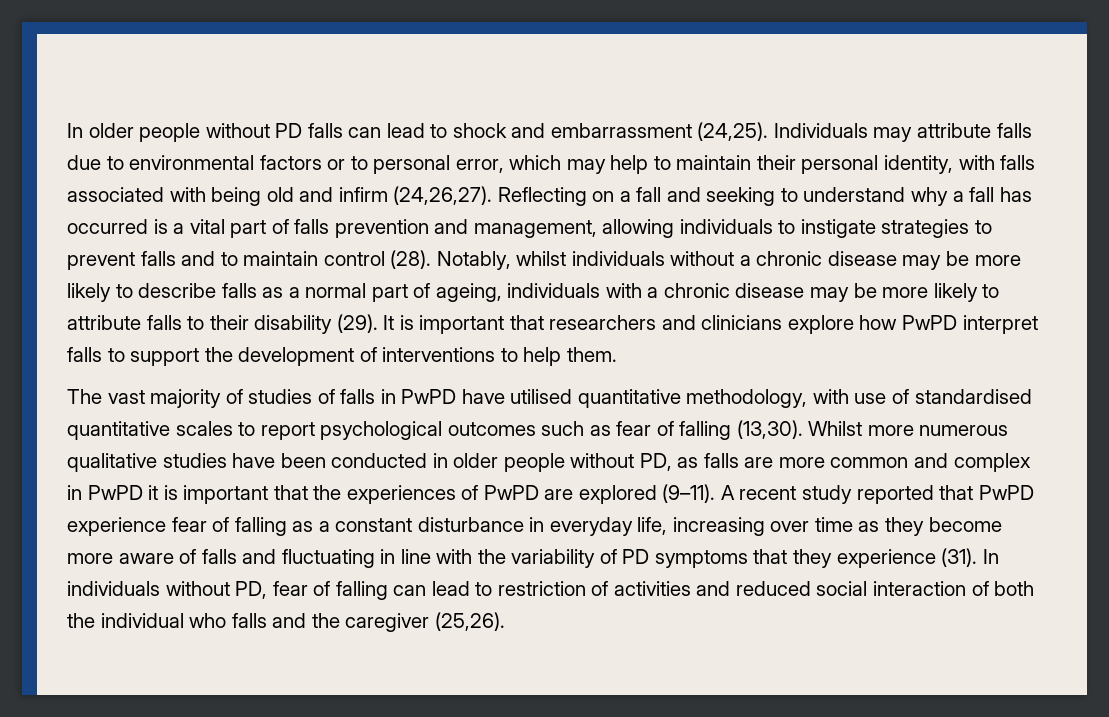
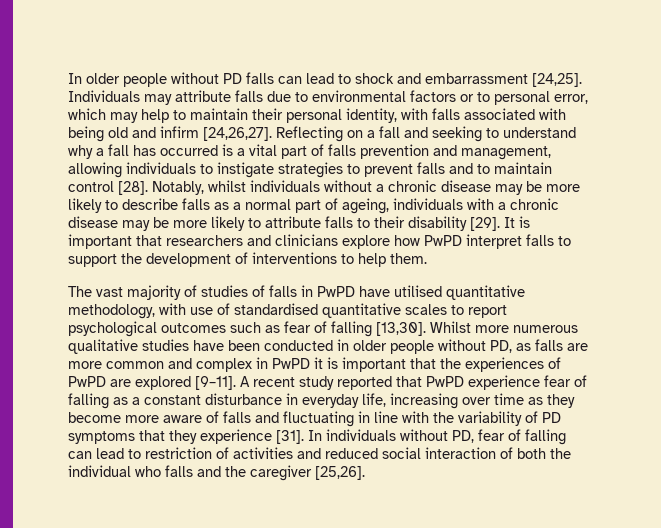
- In older people without PD falls can lead to shock and embarrassment (24,25).
+ In older people without PD falls can lead to shock and embarrassment [24,25].
- Individuals may attribute falls due to environmental factors or to personal error, which may help to maintain their personal identity, with falls associated with being old and infirm (24,26,27).
+ Individuals may attribute falls due to environmental factors or to personal error, which may help to maintain their personal identity, with falls associated with being old and infirm [24,26,27].
- Reflecting on a fall and seeking to understand why a fall has occurred is a vital part of falls prevention and management, allowing individuals to instigate strategies to prevent falls and to maintain control (28).
+ Reflecting on a fall and seeking to understand why a fall has occurred is a vital part of falls prevention and management, allowing individuals to instigate strategies to prevent falls and to maintain control [28].
- Notably, whilst individuals without a chronic disease may be more likely to describe falls as a normal part of ageing, individuals with a chronic disease may be more likely to attribute falls to their disability (29).
+ Notably, whilst individuals without a chronic disease may be more likely to describe falls as a normal part of ageing, individuals with a chronic disease may be more likely to attribute falls to their disability [29].
- The vast majority of studies of falls in PwPD have utilised quantitative methodology, with use of standardised quantitative scales to report psychological outcomes such as fear of falling (13,30).
+ The vast majority of studies of falls in PwPD have utilised quantitative methodology, with use of standardised quantitative scales to report psychological outcomes such as fear of falling [13,30].
- Whilst more numerous qualitative studies have been conducted in older people without PD, as falls are more common and complex in PwPD it is important that the experiences of PwPD are explored (9–11).
+ Whilst more numerous qualitative studies have been conducted in older people without PD, as falls are more common and complex in PwPD it is important that the experiences of PwPD are explored [9–11].
- A recent study reported that PwPD experience fear of falling as a constant disturbance in everyday life, increasing over time as they become more aware of falls and fluctuating in line with the variability of PD symptoms that they experience (31).
+ A recent study reported that PwPD experience fear of falling as a constant disturbance in everyday life, increasing over time as they become more aware of falls and fluctuating in line with the variability of PD symptoms that they experience [31].
- In individuals without PD, fear of falling can lead to restriction of activities and reduced social interaction of both the individual who falls and the caregiver (25,26).
+ In individuals without PD, fear of falling can lead to restriction of activities and reduced social interaction of both the individual who falls and the caregiver [25,26].

